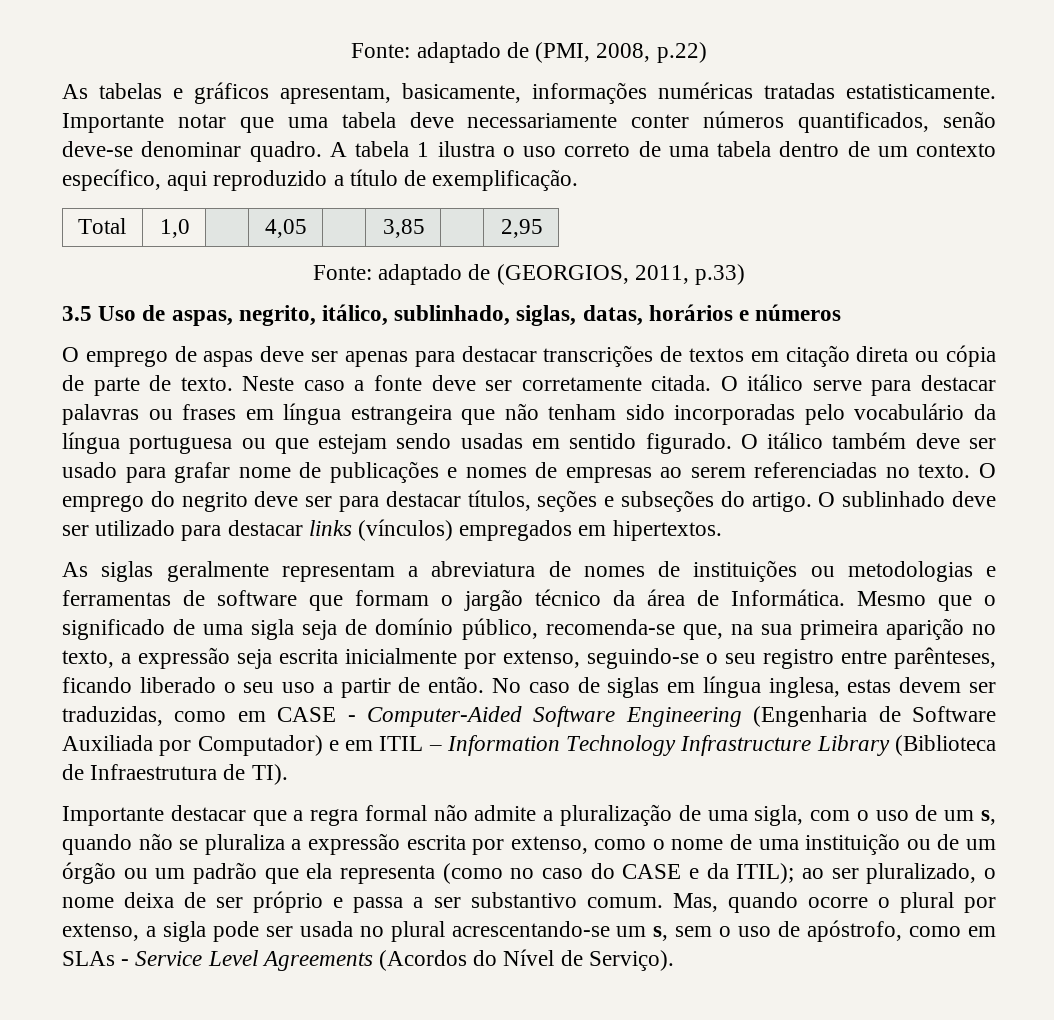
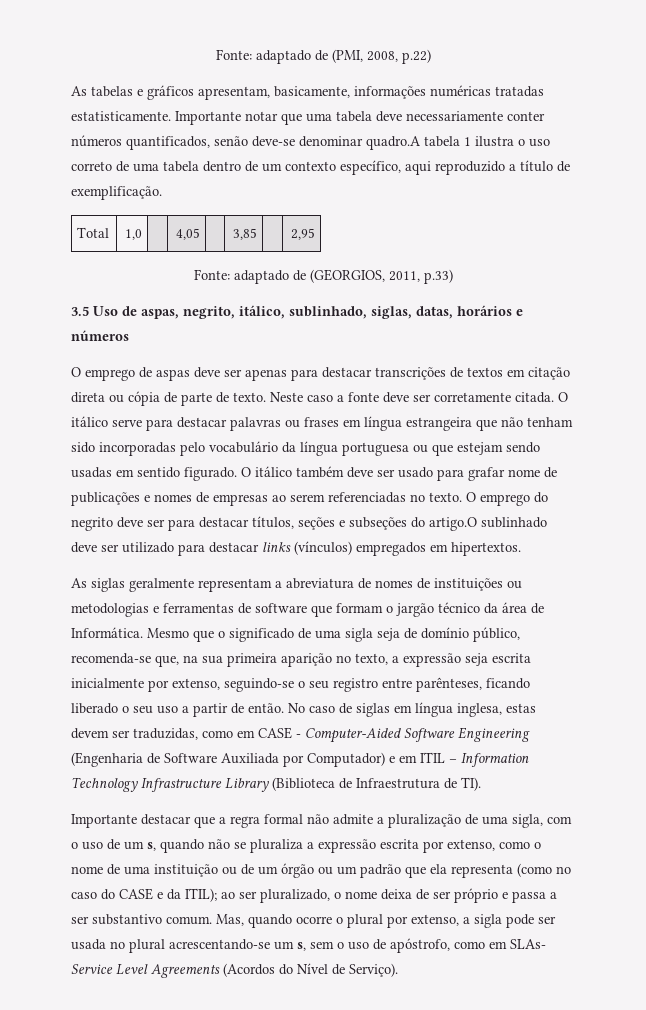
- Importante notar que uma tabela deve necessariamente conter números quantificados, senão deve-se denominar quadro. A tabela 1 ilustra o uso correto de uma tabela dentro de um contexto específico, aqui reproduzido a título de exemplificação.
+ Importante notar que uma tabela deve necessariamente conter números quantificados, senão deve-se denominar quadro.A tabela 1 ilustra o uso correto de uma tabela dentro de um contexto específico, aqui reproduzido a título de exemplificação.
- O emprego do negrito deve ser para destacar títulos, seções e subseções do artigo. O sublinhado deve ser utilizado para destacar links (vínculos) empregados em hipertextos.
+ O emprego do negrito deve ser para destacar títulos, seções e subseções do artigo.O sublinhado deve ser utilizado para destacar links (vínculos) empregados em hipertextos.
- Mas, quando ocorre o plural por extenso, a sigla pode ser usada no plural acrescentando-se um s, sem o uso de apóstrofo, como em SLAs - Service Level Agreements (Acordos do Nível de Serviço).
+ Mas, quando ocorre o plural por extenso, a sigla pode ser usada no plural acrescentando-se um s, sem o uso de apóstrofo, como em SLAs- Service Level Agreements (Acordos do Nível de Serviço).

